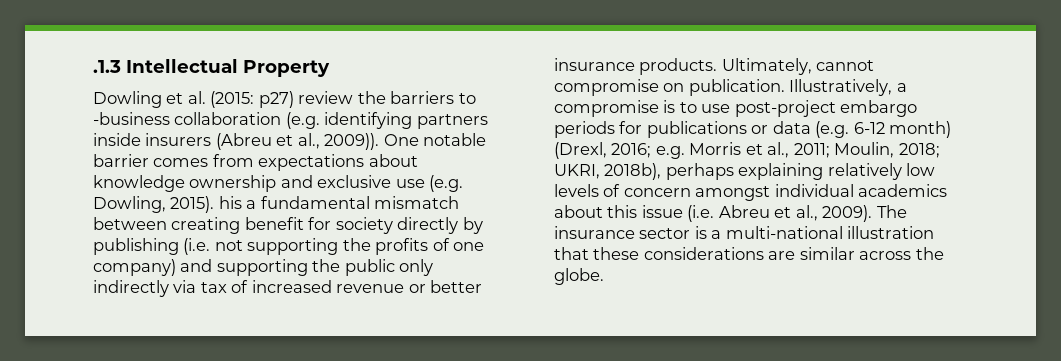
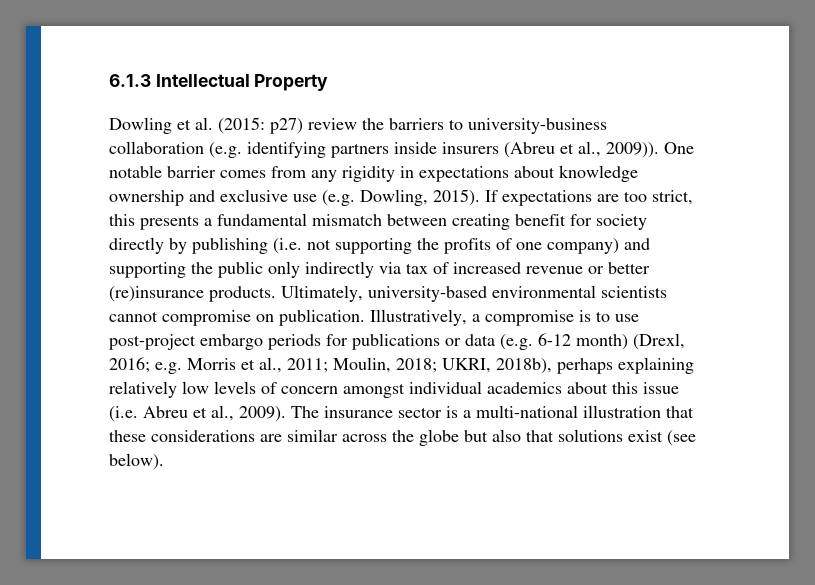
- .1.3 Intellectual Property
+ 6.1.3 Intellectual Property
- Dowling et al. (2015: p27) review the barriers to -business collaboration (e.g. identifying partners inside insurers (Abreu et al., 2009)).
+ Dowling et al. (2015: p27) review the barriers to university-business collaboration (e.g. identifying partners inside insurers (Abreu et al., 2009)).
- One notable barrier comes from expectations about knowledge ownership and exclusive use (e.g. Dowling, 2015). his a fundamental mismatch between creating benefit for society directly by publishing (i.e. not supporting the profits of one company) and supporting the public only indirectly via tax of increased revenue or better insurance products.
+ One notable barrier comes from any rigidity in expectations about knowledge ownership and exclusive use (e.g. Dowling, 2015). If expectations are too strict, this presents a fundamental mismatch between creating benefit for society directly by publishing (i.e. not supporting the profits of one company) and supporting the public only indirectly via tax of increased revenue or better (re)insurance products.
- Ultimately, cannot compromise on publication.
+ Ultimately, university-based environmental scientists cannot compromise on publication.
- The insurance sector is a multi-national illustration that these considerations are similar across the globe.
+ The insurance sector is a multi-national illustration that these considerations are similar across the globe but also that solutions exist (see below).

